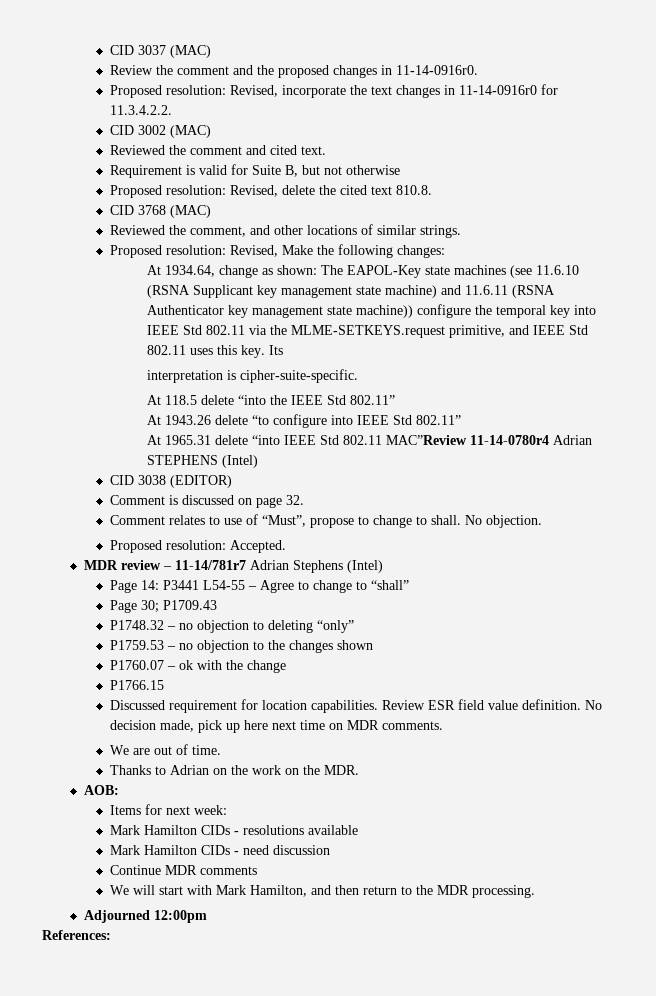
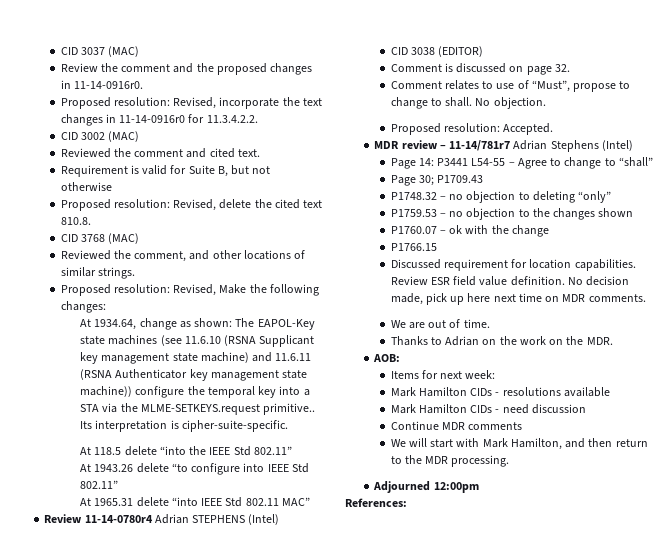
- At 1934.64, change as shown: The EAPOL-Key state machines (see 11.6.10 (RSNA Supplicant key management state machine) and 11.6.11 (RSNA Authenticator key management state machine)) configure the temporal key into IEEE Std 802.11 via the MLME-SETKEYS.request primitive, and IEEE Std 802.11 uses this key.
+ At 1934.64, change as shown: The EAPOL-Key state machines (see 11.6.10 (RSNA Supplicant key management state machine) and 11.6.11 (RSNA Authenticator key management state machine)) configure the temporal key into a STA via the MLME-SETKEYS.request primitive..
- Its
- interpretation is cipher-suite-specific.
+ Its interpretation is cipher-suite-specific.
- At 1965.31 delete “into IEEE Std 802.11 MAC”Review 11-14-0780r4 Adrian STEPHENS (Intel)
+ At 1965.31 delete “into IEEE Std 802.11 MAC”
+ Review 11-14-0780r4 Adrian STEPHENS (Intel)

